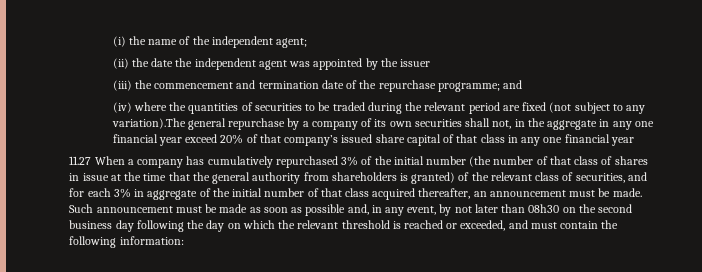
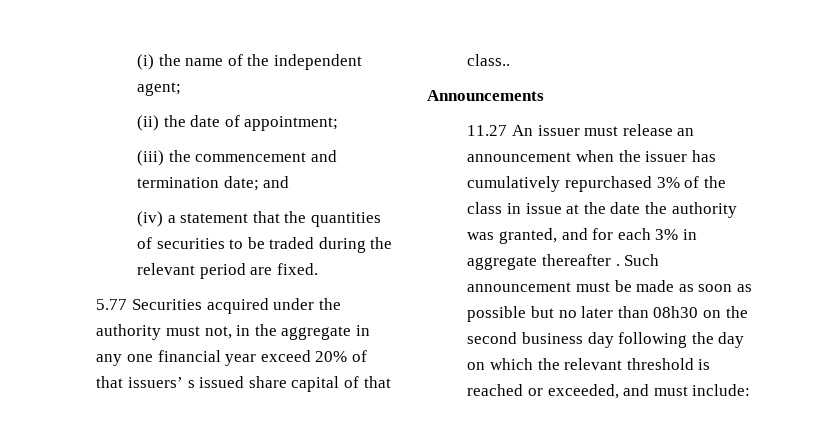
- (ii) the date the independent agent was appointed by the issuer
+ (ii) the date of appointment;
- (iii) the commencement and termination date of the repurchase programme; and
+ (iii) the commencement and termination date; and
- (iv) where the quantities of securities to be traded during the relevant period are fixed (not subject to any variation).The general repurchase by a company of its own securities shall not, in the aggregate in any one financial year exceed 20% of that company’s issued share capital of that class in any one financial year
- 11.27 When a company has cumulatively repurchased 3% of the initial number (the number of that class of shares in issue at the time that the general authority from shareholders is granted) of the relevant class of securities, and for each 3% in aggregate of the initial number of that class acquired thereafter, an announcement must be made.
+ (iv) a statement that the quantities of securities to be traded during the relevant period are fixed.
+ 5.77 Securities acquired under the authority must not, in the aggregate in any one financial year exceed 20% of that issuers’ s issued share capital of that class..
+ Announcements
+ 11.27 An issuer must release an announcement when the issuer has cumulatively repurchased 3% of the class in issue at the date the authority was granted, and for each 3% in aggregate thereafter .
- Such announcement must be made as soon as possible and, in any event, by not later than 08h30 on the second business day following the day on which the relevant threshold is reached or exceeded, and must contain the following information:
+ Such announcement must be made as soon as possible but no later than 08h30 on the second business day following the day on which the relevant threshold is reached or exceeded, and must include:

